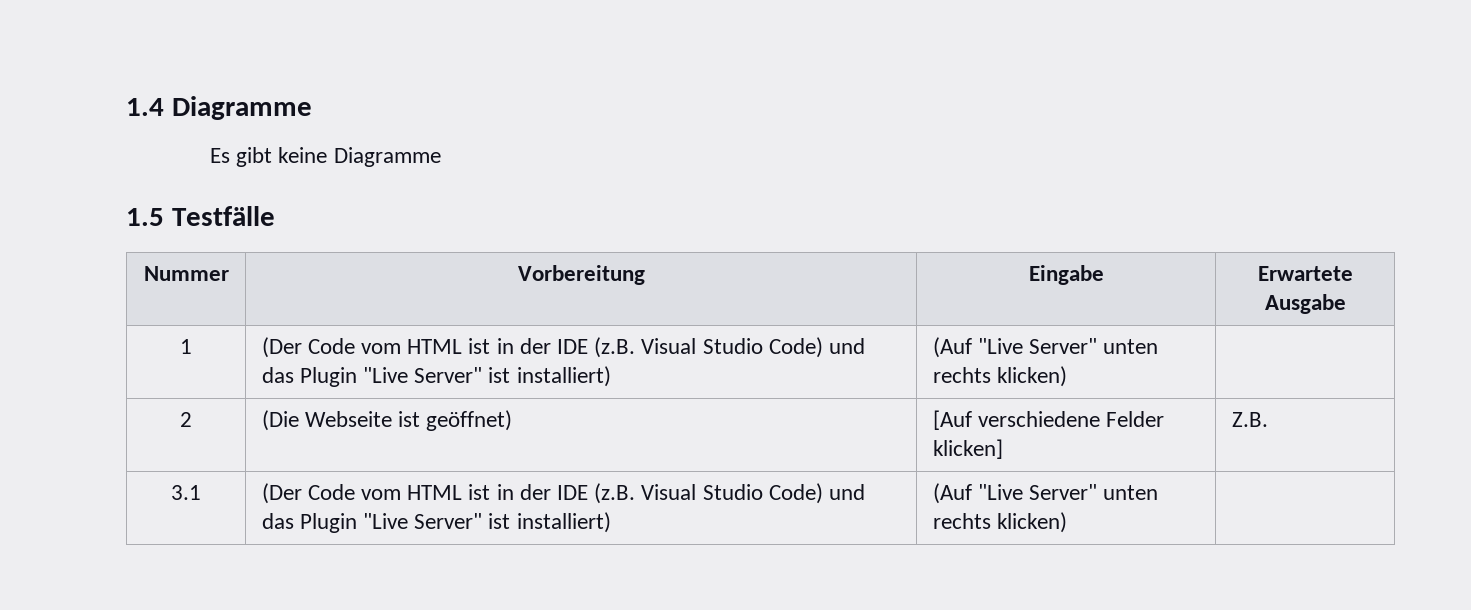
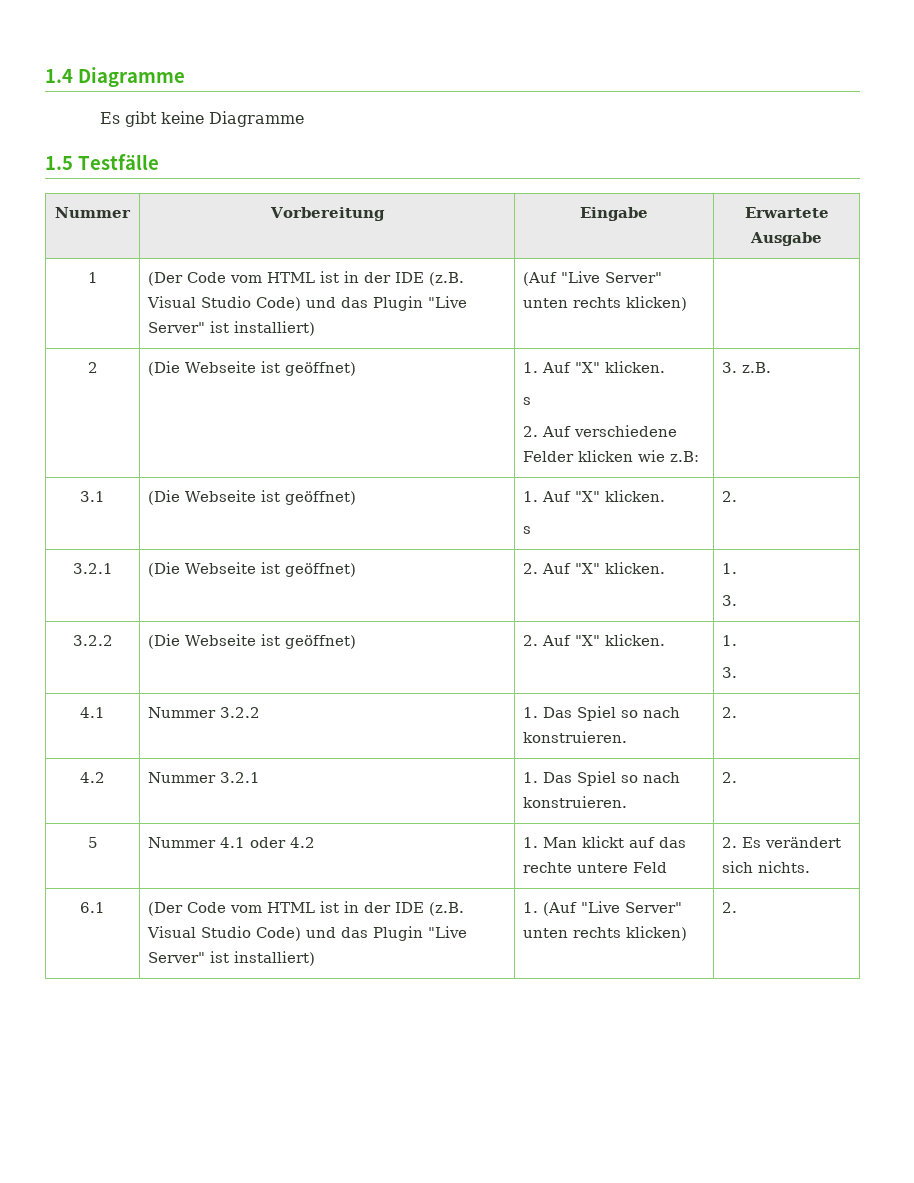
- 2 | (Die Webseite ist geöffnet) | [Auf verschiedene Felder klicken] | Z.B.
- 3.1 | (Der Code vom HTML ist in der IDE (z.B. Visual Studio Code) und das Plugin "Live Server" ist installiert) | (Auf "Live Server" unten rechts klicken) |
+ 2 | (Die Webseite ist geöffnet) | 1. Auf "X" klicken.
+ s
+ 2. Auf verschiedene Felder klicken wie z.B: | 3. z.B.
+ 3.1 | (Die Webseite ist geöffnet) | 1. Auf "X" klicken.
+ s | 2.
+ 3.2.1 | (Die Webseite ist geöffnet) | 2. Auf "X" klicken. | 1.
+ 3.
+ 3.2.2 | (Die Webseite ist geöffnet) | 2. Auf "X" klicken. | 1.
+ 3.
+ 4.1 | Nummer 3.2.2 | 1. Das Spiel so nach konstruieren. | 2.
+ 4.2 | Nummer 3.2.1 | 1. Das Spiel so nach konstruieren. | 2.
+ 5 | Nummer 4.1 oder 4.2 | 1. Man klickt auf das rechte untere Feld | 2. Es verändert sich nichts.
+ 6.1 | (Der Code vom HTML ist in der IDE (z.B. Visual Studio Code) und das Plugin "Live Server" ist installiert) | 1. (Auf "Live Server" unten rechts klicken) | 2.

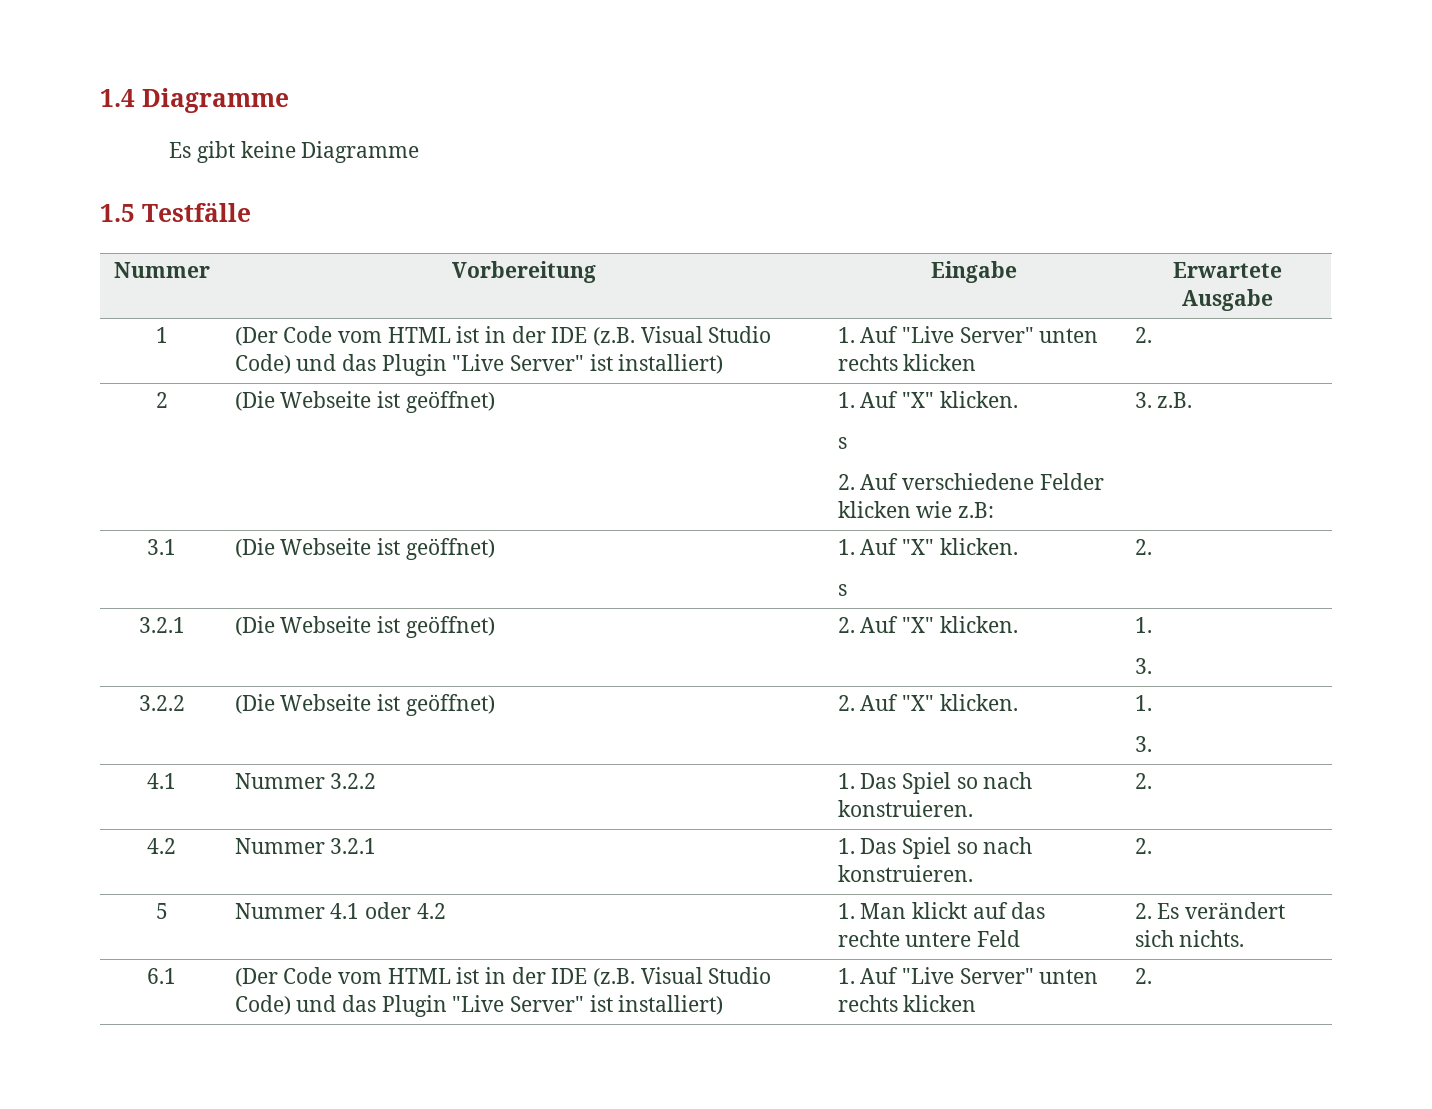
- 1 | (Der Code vom HTML ist in der IDE (z.B. Visual Studio Code) und das Plugin "Live Server" ist installiert) | (Auf "Live Server" unten rechts klicken) |
+ 1 | (Der Code vom HTML ist in der IDE (z.B. Visual Studio Code) und das Plugin "Live Server" ist installiert) | 1. Auf "Live Server" unten rechts klicken | 2.
- 6.1 | (Der Code vom HTML ist in der IDE (z.B. Visual Studio Code) und das Plugin "Live Server" ist installiert) | 1. (Auf "Live Server" unten rechts klicken) | 2.
+ 6.1 | (Der Code vom HTML ist in der IDE (z.B. Visual Studio Code) und das Plugin "Live Server" ist installiert) | 1. Auf "Live Server" unten rechts klicken | 2.

